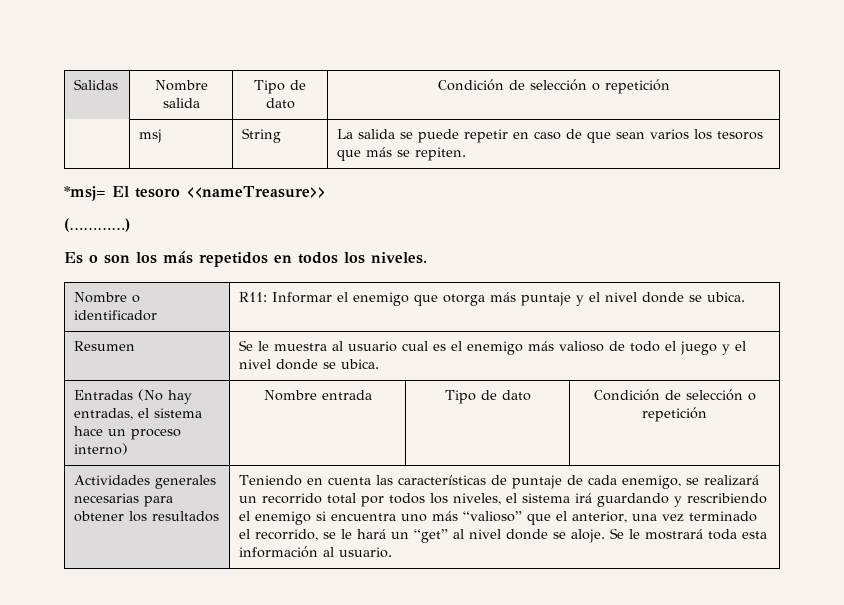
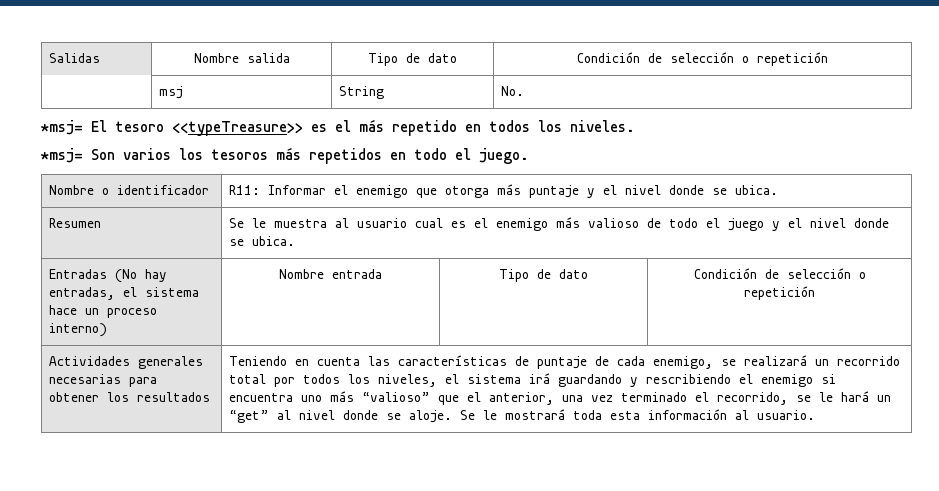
- | msj | String | La salida se puede repetir en caso de que sean varios los tesoros que más se repiten.
- *msj= El tesoro <<nameTreasure>>
- (…………)
- Es o son los más repetidos en todos los niveles.
+ | msj | String | No.
+ *msj= El tesoro <<typeTreasure>> es el más repetido en todos los niveles.
+ *msj= Son varios los tesoros más repetidos en todo el juego.

